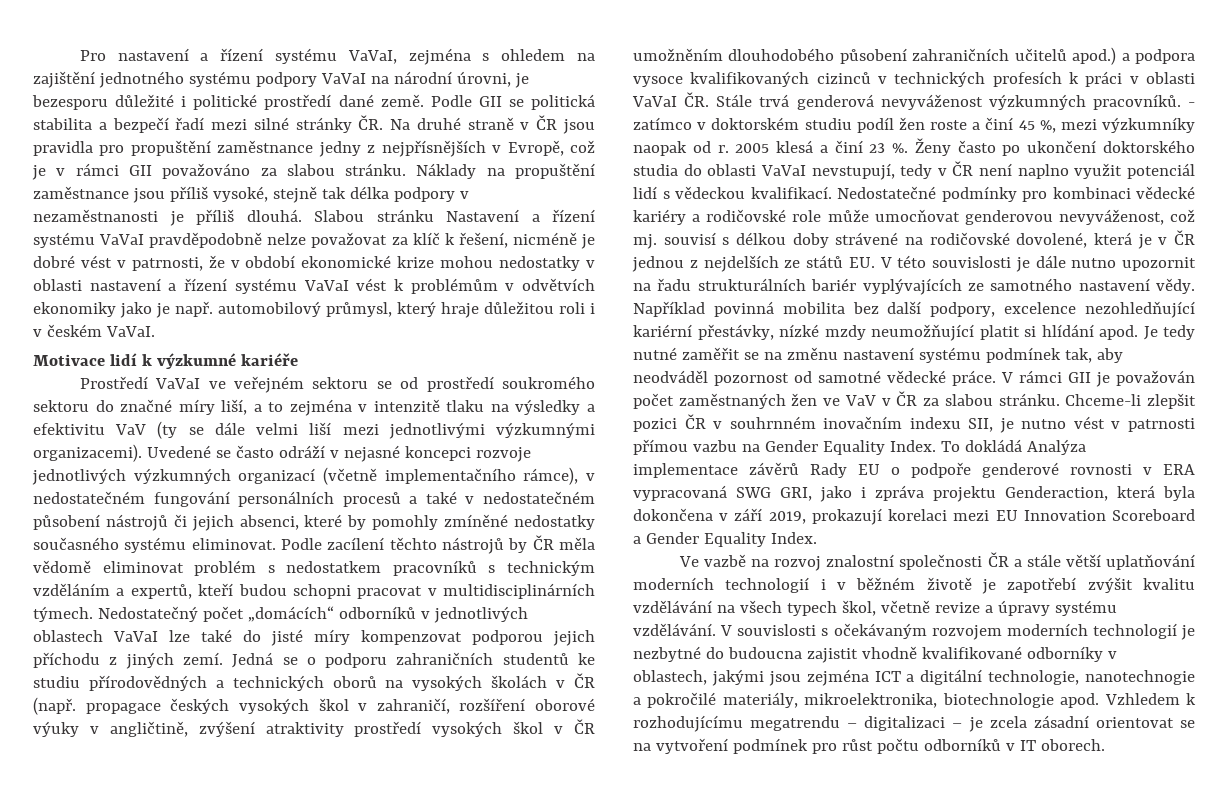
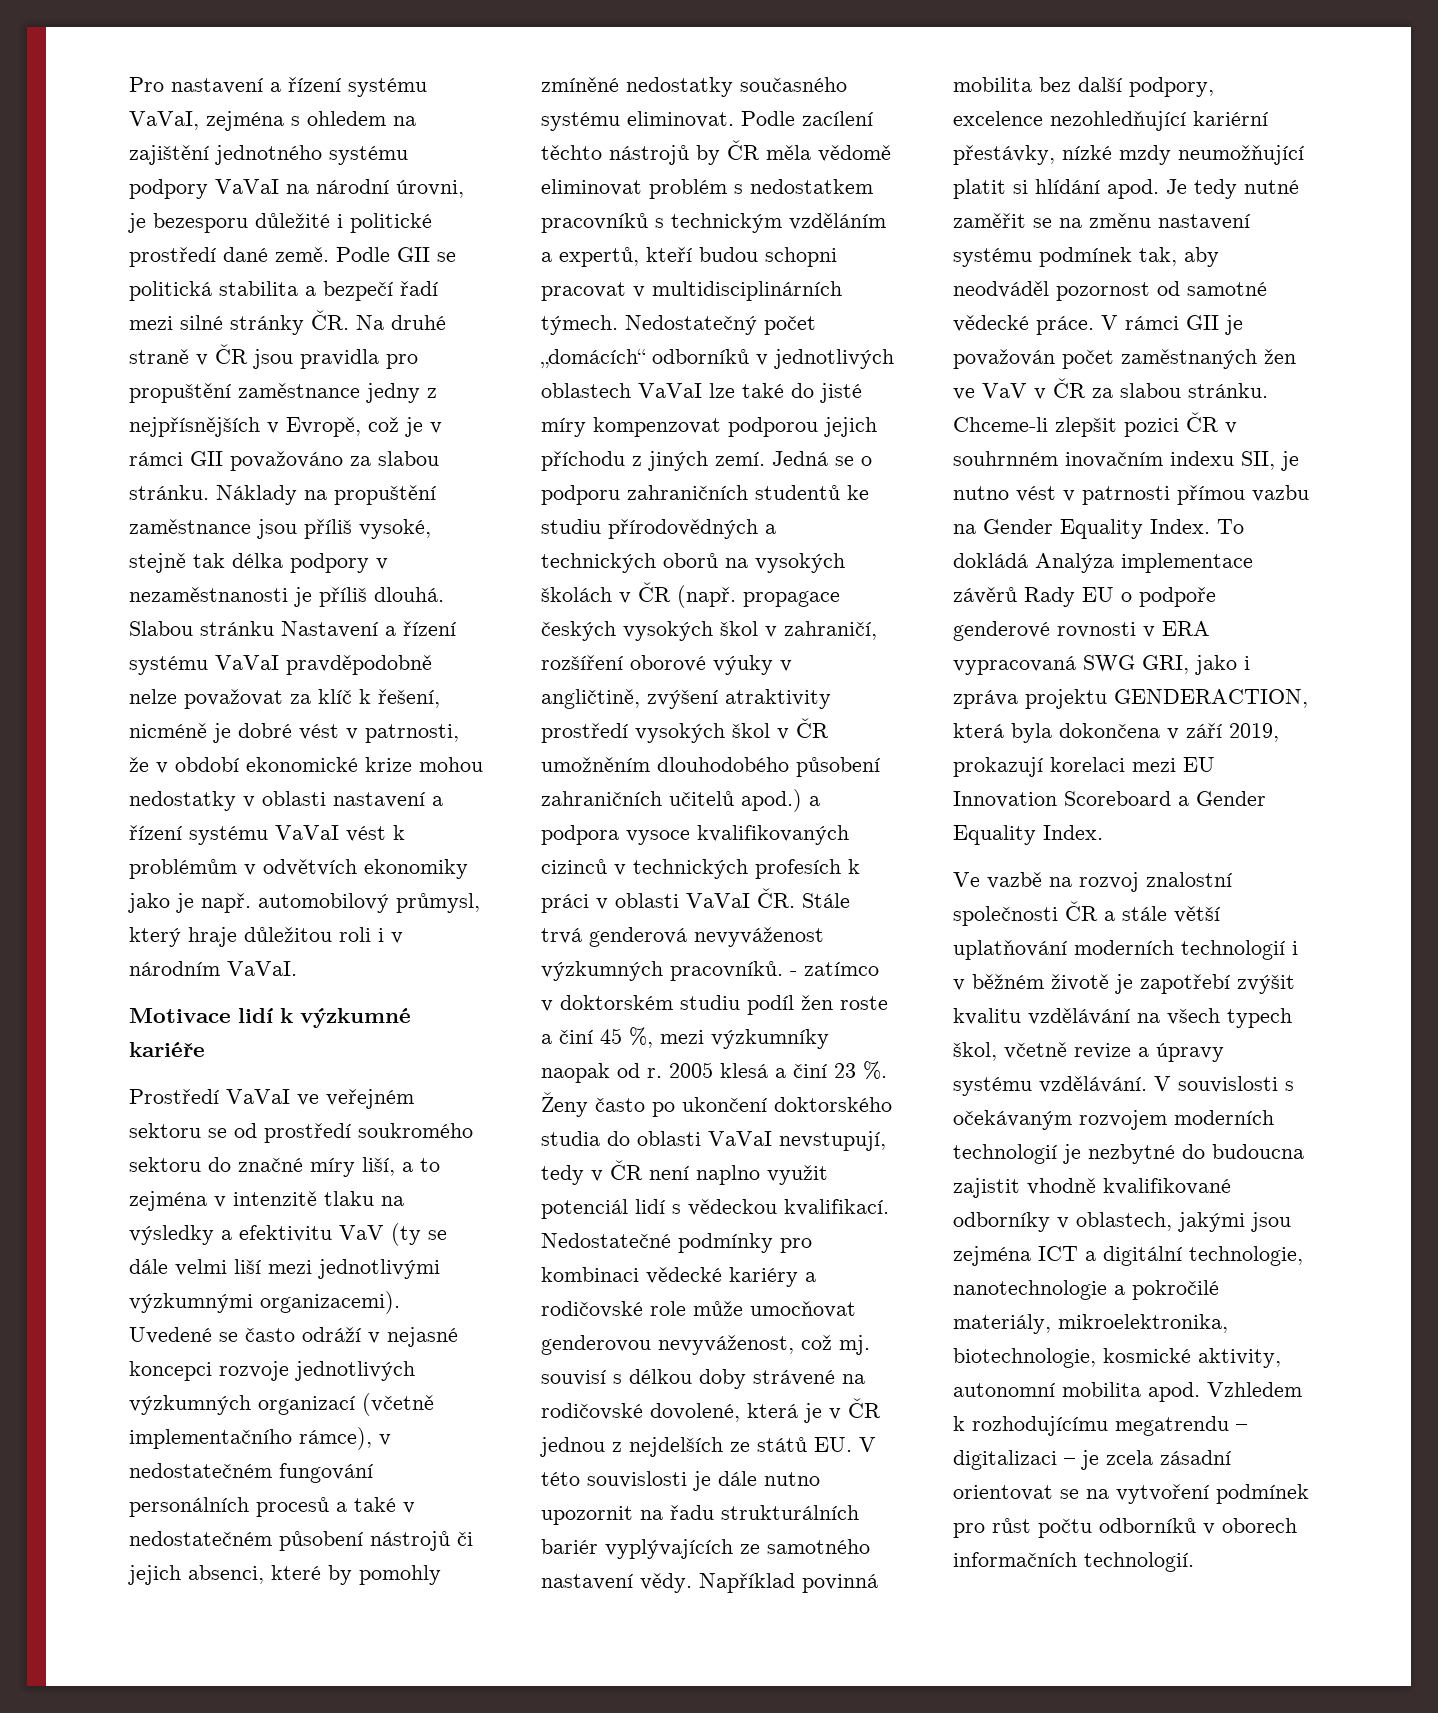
- Slabou stránku Nastavení a řízení systému VaVaI pravděpodobně nelze považovat za klíč k řešení, nicméně je dobré vést v patrnosti, že v období ekonomické krize mohou nedostatky v oblasti nastavení a řízení systému VaVaI vést k problémům v odvětvích ekonomiky jako je např. automobilový průmysl, který hraje důležitou roli i v českém VaVaI.
+ Slabou stránku Nastavení a řízení systému VaVaI pravděpodobně nelze považovat za klíč k řešení, nicméně je dobré vést v patrnosti, že v období ekonomické krize mohou nedostatky v oblasti nastavení a řízení systému VaVaI vést k problémům v odvětvích ekonomiky jako je např. automobilový průmysl, který hraje důležitou roli i v národním VaVaI.
- To dokládá Analýza implementace závěrů Rady EU o podpoře genderové rovnosti v ERA vypracovaná SWG GRI, jako i zpráva projektu Genderaction, která byla dokončena v září 2019, prokazují korelaci mezi EU Innovation Scoreboard a Gender Equality Index.
+ To dokládá Analýza implementace závěrů Rady EU o podpoře genderové rovnosti v ERA vypracovaná SWG GRI, jako i zpráva projektu GENDERACTION, která byla dokončena v září 2019, prokazují korelaci mezi EU Innovation Scoreboard a Gender Equality Index.
- V souvislosti s očekávaným rozvojem moderních technologií je nezbytné do budoucna zajistit vhodně kvalifikované odborníky v oblastech, jakými jsou zejména ICT a digitální technologie, nanotechnogie a pokročilé materiály, mikroelektronika, biotechnologie apod.
+ V souvislosti s očekávaným rozvojem moderních technologií je nezbytné do budoucna zajistit vhodně kvalifikované odborníky v oblastech, jakými jsou zejména ICT a digitální technologie, nanotechnologie a pokročilé materiály, mikroelektronika, biotechnologie, kosmické aktivity, autonomní mobilita apod.
- Vzhledem k rozhodujícímu megatrendu – digitalizaci – je zcela zásadní orientovat se na vytvoření podmínek pro růst počtu odborníků v IT oborech.
+ Vzhledem k rozhodujícímu megatrendu – digitalizaci – je zcela zásadní orientovat se na vytvoření podmínek pro růst počtu odborníků v oborech informačních technologií.

